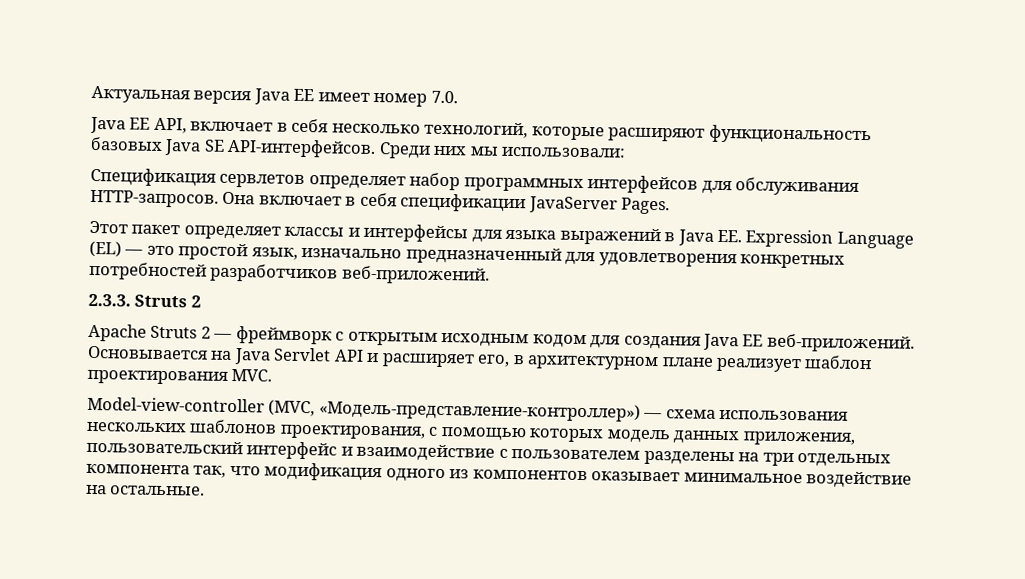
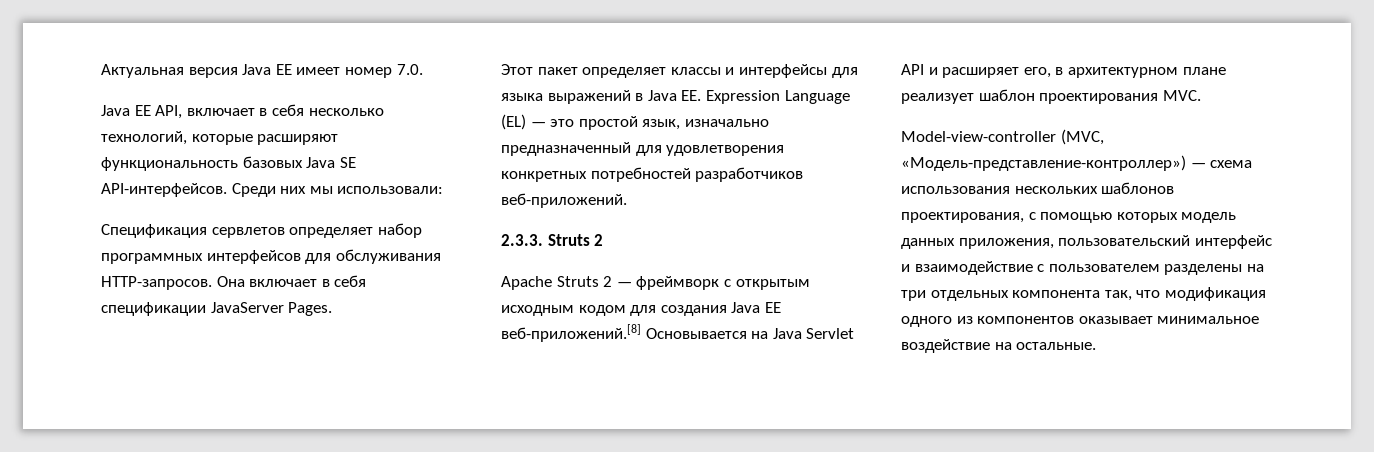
- Apache Struts 2 — фреймворк с открытым исходным кодом для создания Java EE веб-приложений. Основывается на Java Servlet API и расширяет его, в архитектурном плане реализует шаблон проектирования MVC.
+ Apache Struts 2 — фреймворк с открытым исходным кодом для создания Java EE веб-приложений.[8] Основывается на Java Servlet API и расширяет его, в архитектурном плане реализует шаблон проектирования MVC.

